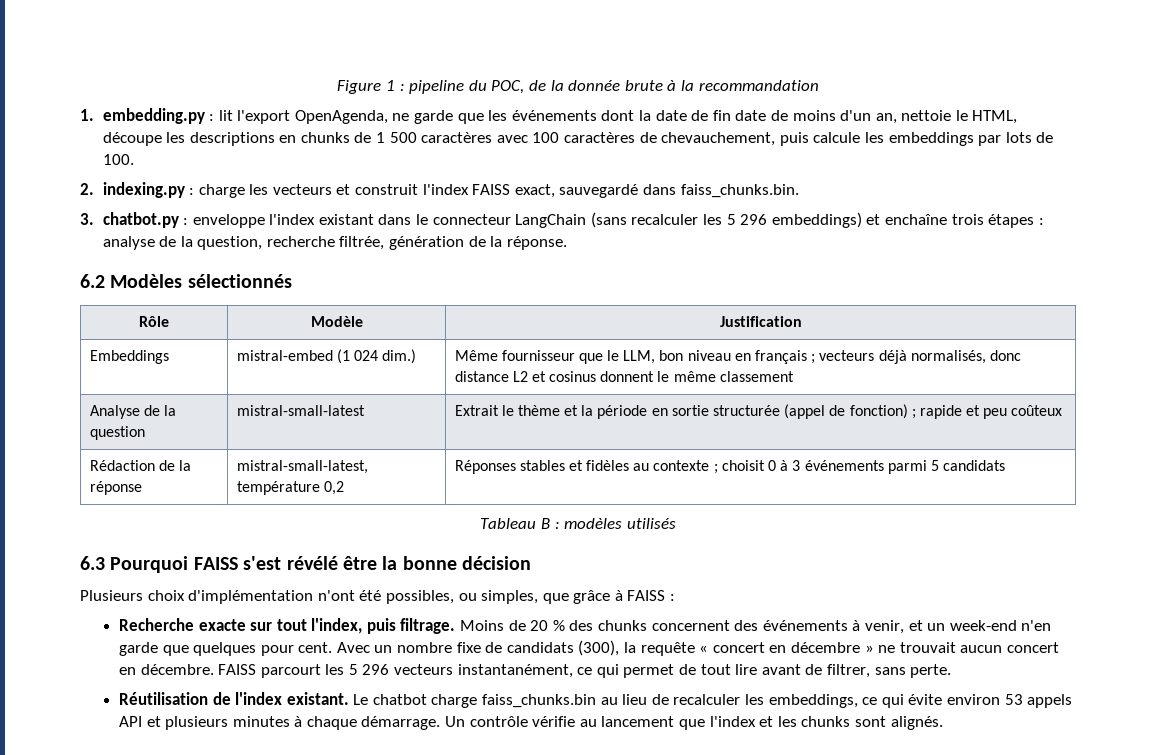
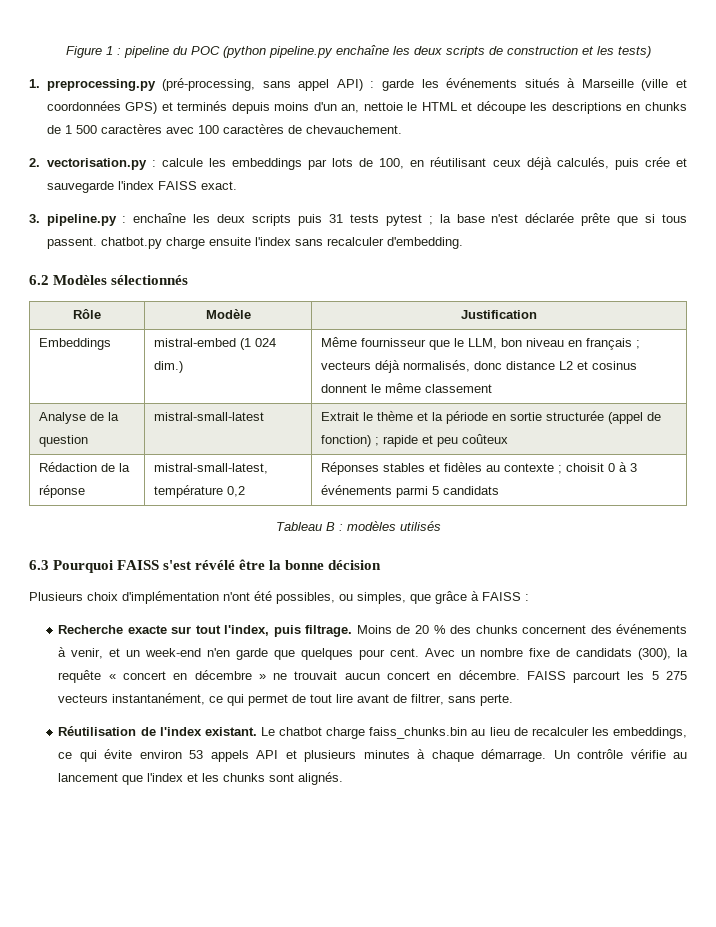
- Figure 1 : pipeline du POC, de la donnée brute à la recommandation
- 1. embedding.py : lit l'export OpenAgenda, ne garde que les événements dont la date de fin date de moins d'un an, nettoie le HTML, découpe les descriptions en chunks de 1 500 caractères avec 100 caractères de chevauchement, puis calcule les embeddings par lots de 100.
- 2. indexing.py : charge les vecteurs et construit l'index FAISS exact, sauvegardé dans faiss_chunks.bin.
- 3. chatbot.py : enveloppe l'index existant dans le connecteur LangChain (sans recalculer les 5 296 embeddings) et enchaîne trois étapes : analyse de la question, recherche filtrée, génération de la réponse.
+ Figure 1 : pipeline du POC (python pipeline.py enchaîne les deux scripts de construction et les tests)
+ 1. preprocessing.py (pré-processing, sans appel API) : garde les événements situés à Marseille (ville et coordonnées GPS) et terminés depuis moins d'un an, nettoie le HTML et découpe les descriptions en chunks de 1 500 caractères avec 100 caractères de chevauchement.
+ 2. vectorisation.py : calcule les embeddings par lots de 100, en réutilisant ceux déjà calculés, puis crée et sauvegarde l'index FAISS exact.
+ 3. pipeline.py : enchaîne les deux scripts puis 31 tests pytest ; la base n'est déclarée prête que si tous passent. chatbot.py charge ensuite l'index sans recalculer d'embedding.
- FAISS parcourt les 5 296 vecteurs instantanément, ce qui permet de tout lire avant de filtrer, sans perte.
+ FAISS parcourt les 5 275 vecteurs instantanément, ce qui permet de tout lire avant de filtrer, sans perte.

